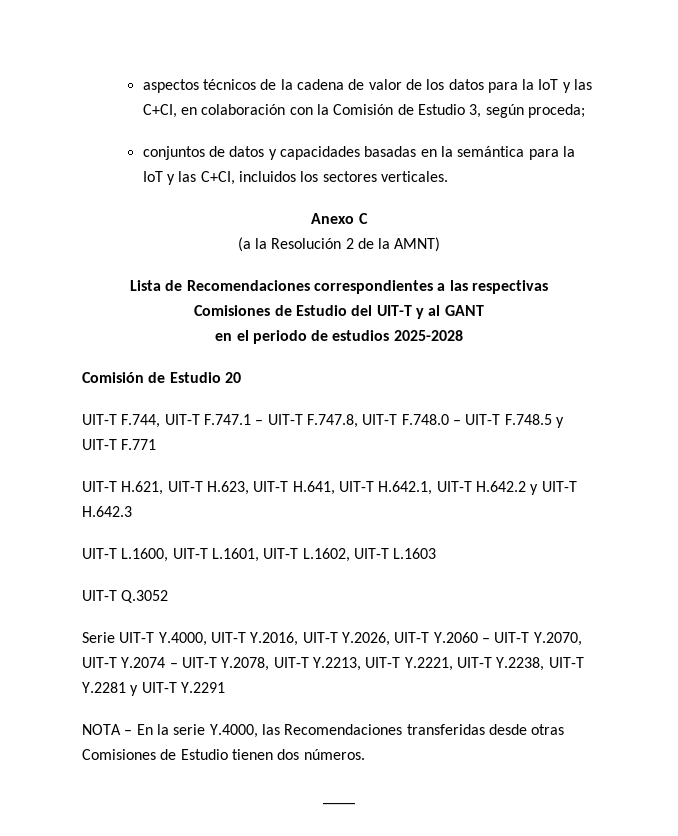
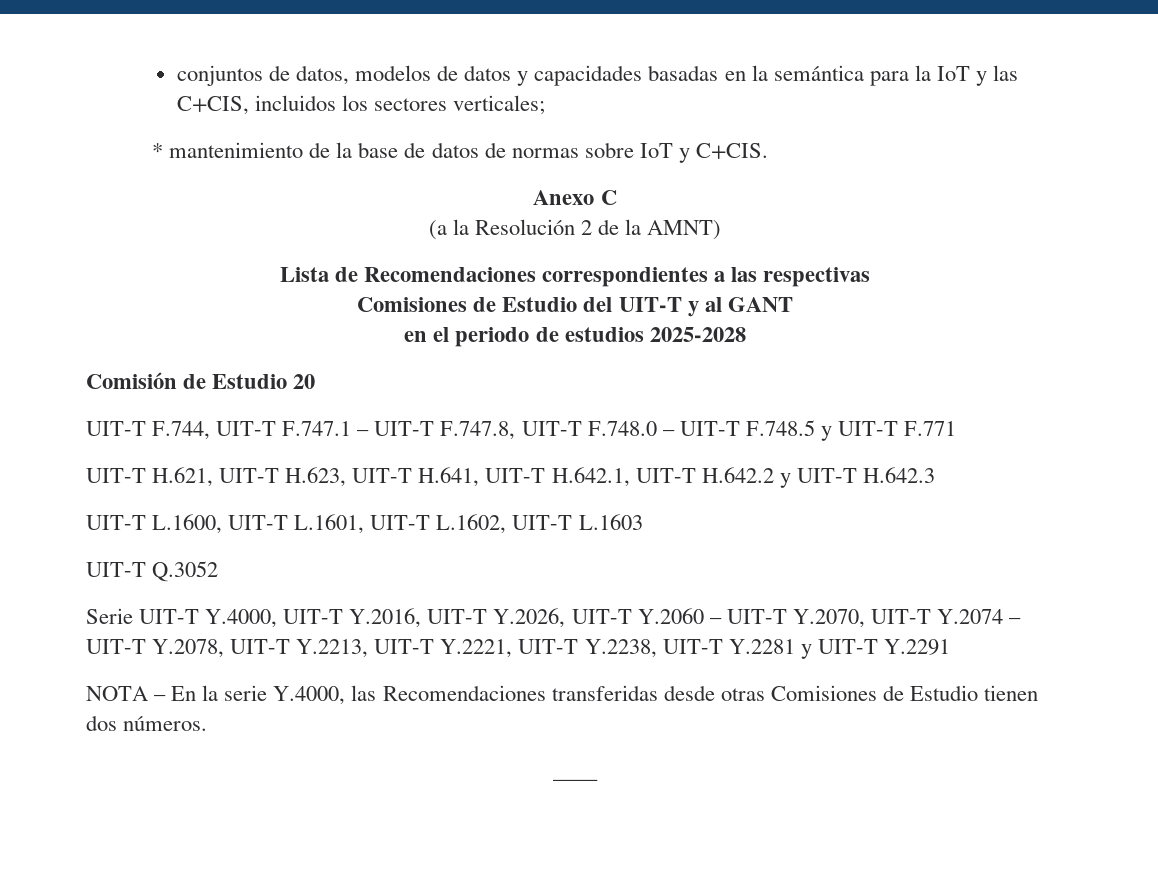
- aspectos técnicos de la cadena de valor de los datos para la IoT y las C+CI, en colaboración con la Comisión de Estudio 3, según proceda;
- conjuntos de datos y capacidades basadas en la semántica para la IoT y las C+CI, incluidos los sectores verticales.
+ conjuntos de datos, modelos de datos y capacidades basadas en la semántica para la IoT y las C+CIS, incluidos los sectores verticales;
+ * mantenimiento de la base de datos de normas sobre IoT y C+CIS.

